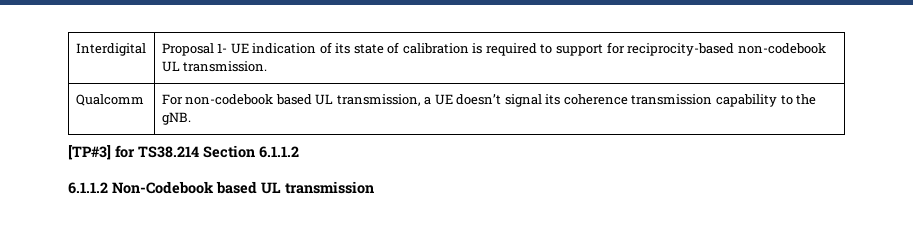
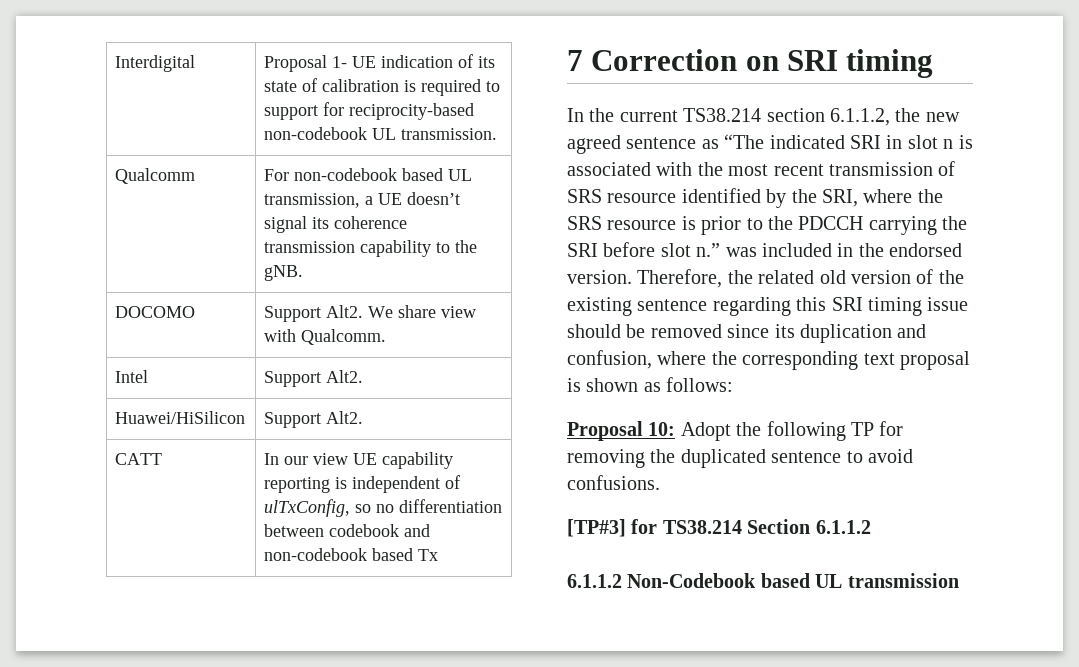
+ DOCOMO | Support Alt2. We share view with Qualcomm.
+ Intel | Support Alt2.
+ Huawei/HiSilicon | Support Alt2.
+ CATT | In our view UE capability reporting is independent of ulTxConfig, so no differentiation between codebook and non-codebook based Tx
+ 7 Correction on SRI timing
+ In the current TS38.214 section 6.1.1.2, the new agreed sentence as “The indicated SRI in slot n is associated with the most recent transmission of SRS resource identified by the SRI, where the SRS resource is prior to the PDCCH carrying the SRI before slot n.” was included in the endorsed version. Therefore, the related old version of the existing sentence regarding this SRI timing issue should be removed since its duplication and confusion, where the corresponding text proposal is shown as follows:
+ Proposal 10: Adopt the following TP for removing the duplicated sentence to avoid confusions.

